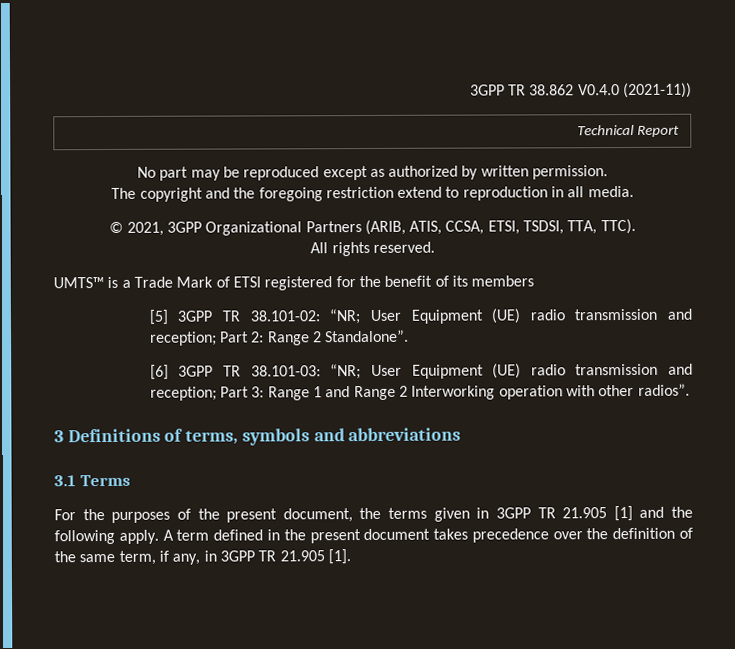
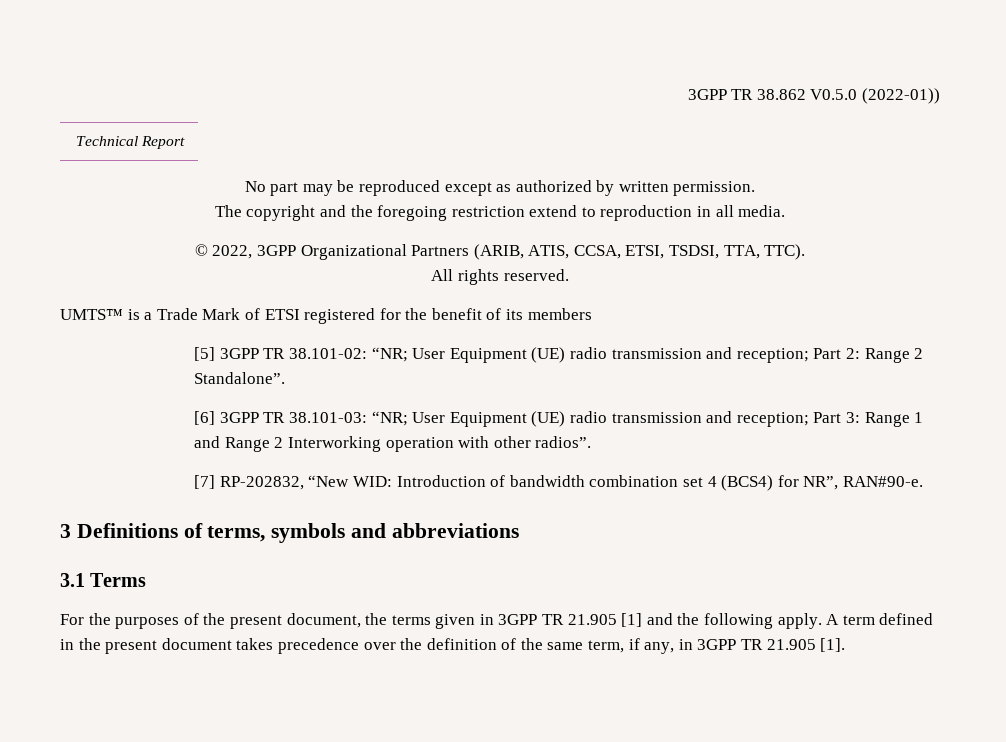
- 3GPP TR 38.862 V0.4.0 (2021-11))
+ 3GPP TR 38.862 V0.5.0 (2022-01))
- © 2021, 3GPP Organizational Partners (ARIB, ATIS, CCSA, ETSI, TSDSI, TTA, TTC).
+ © 2022, 3GPP Organizational Partners (ARIB, ATIS, CCSA, ETSI, TSDSI, TTA, TTC).
+ [7] RP-202832, “New WID: Introduction of bandwidth combination set 4 (BCS4) for NR”, RAN#90-e.

